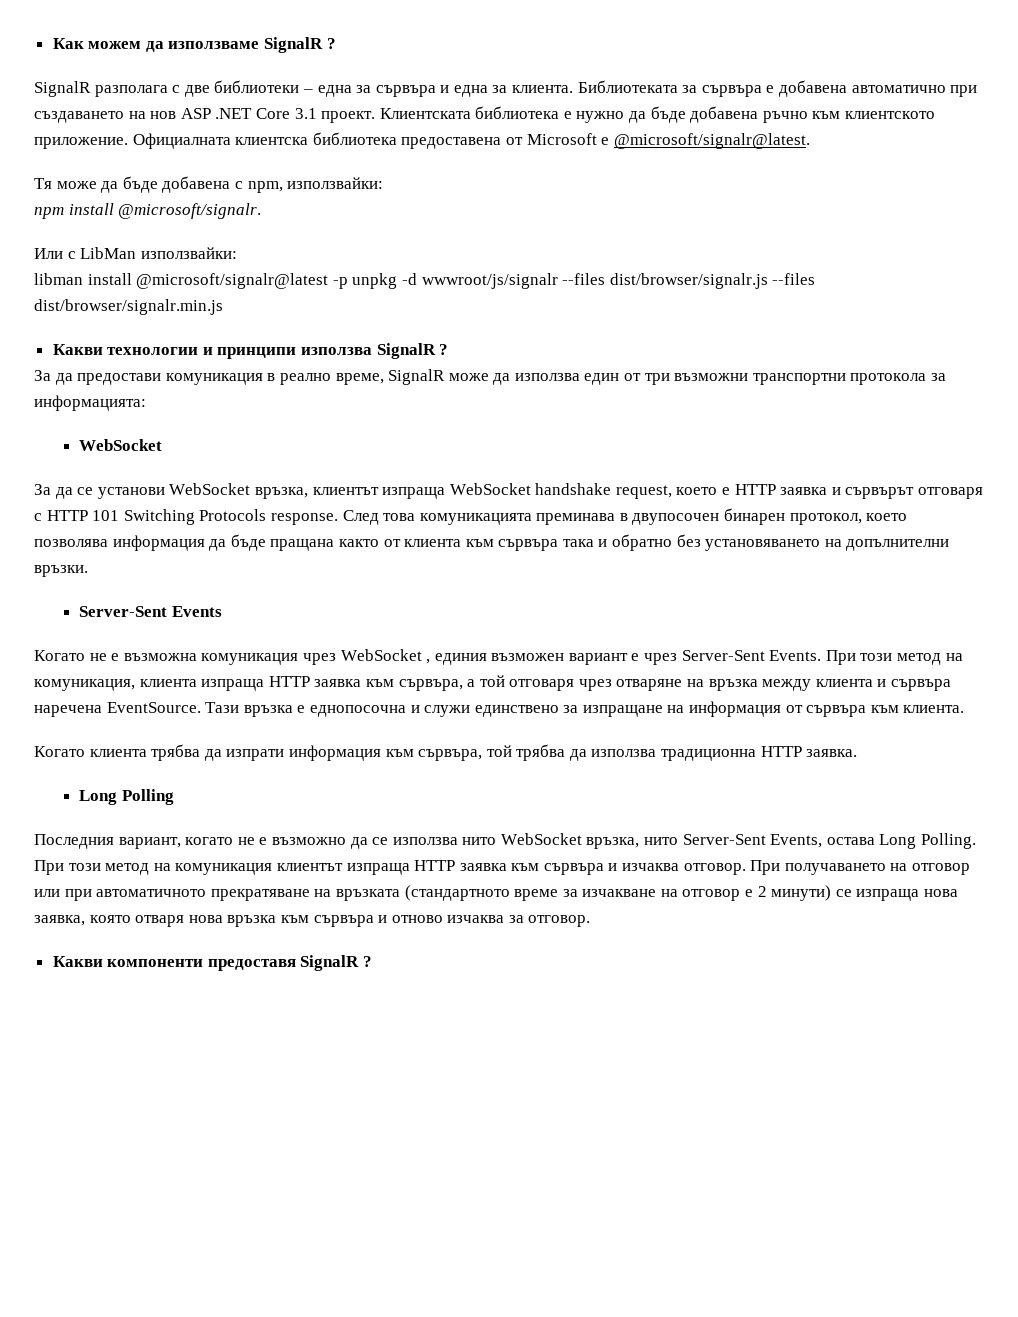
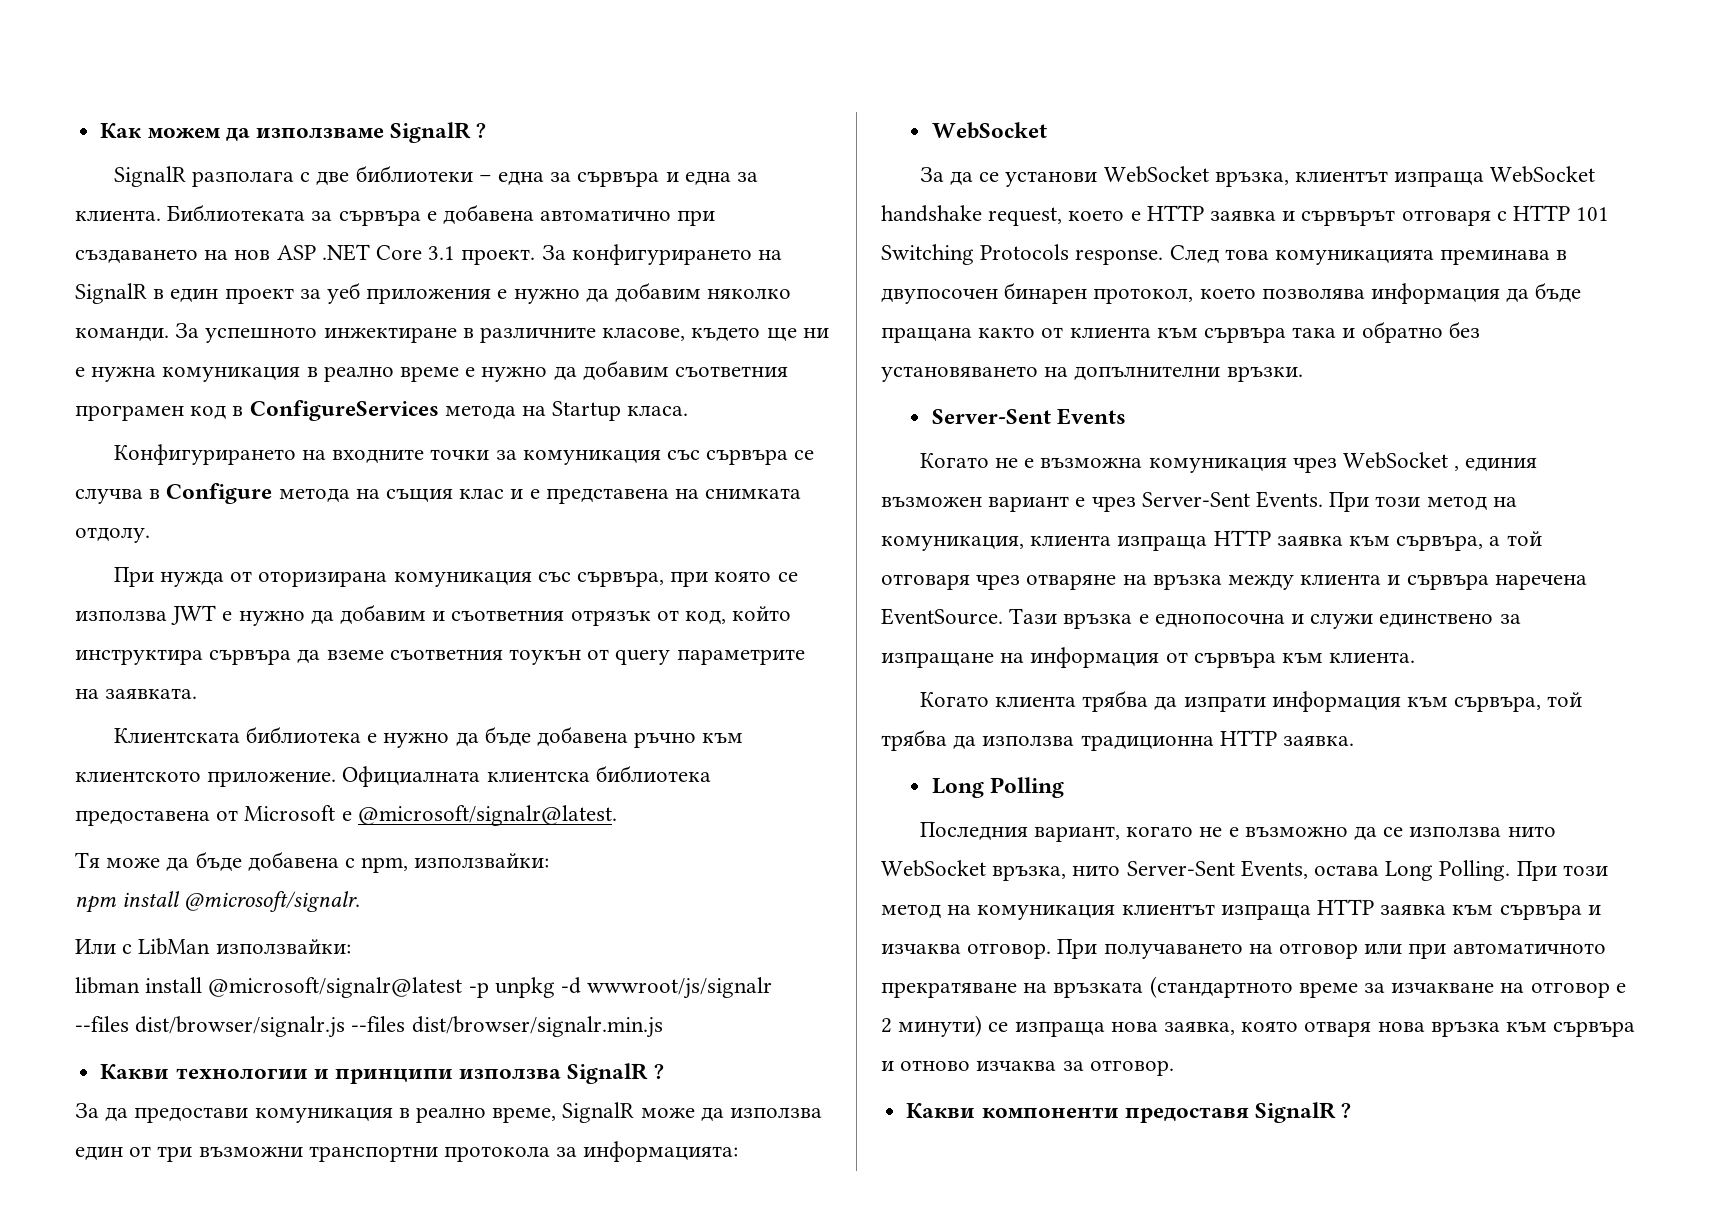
- Библиотеката за сървъра е добавена автоматично при създаването на нов ASP .NET Core 3.1 проект. Клиентската библиотека е нужно да бъде добавена ръчно към клиентското приложение.
+ Библиотеката за сървъра е добавена автоматично при създаването на нов ASP .NET Core 3.1 проект. За конфигурирането на SignalR в един проект за уеб приложения е нужно да добавим няколко команди. За успешното инжектиране в различните класове, където ще ни е нужна комуникация в реално време е нужно да добавим съответния програмен код в ConfigureServices метода на Startup класа.
+ Конфигурирането на входните точки за комуникация със сървъра се случва в Configure метода на същия клас и е представена на снимката отдолу.
+ При нужда от оторизирана комуникация със сървъра, при която се използва JWT е нужно да добавим и съответния отрязък от код, който инструктира сървъра да вземе съответния тоукън от query параметрите на заявката.
+ Клиентската библиотека е нужно да бъде добавена ръчно към клиентското приложение.

